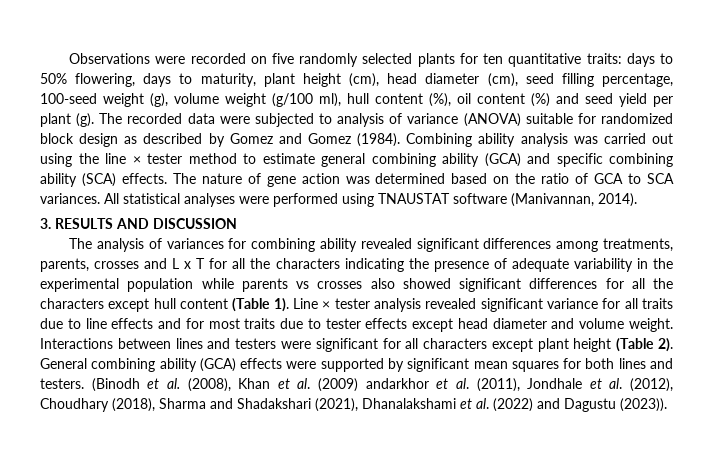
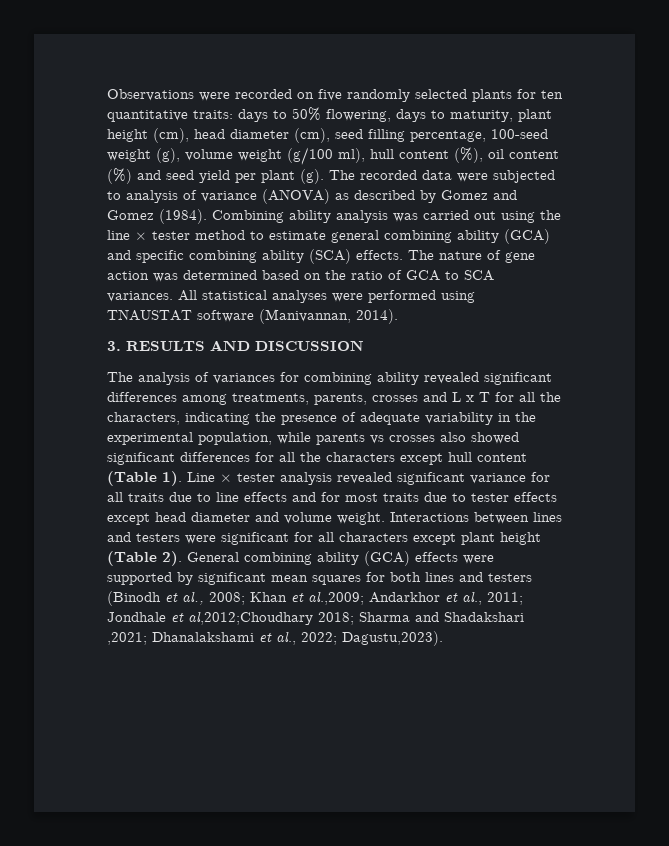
- The recorded data were subjected to analysis of variance (ANOVA) suitable for randomized block design as described by Gomez and Gomez (1984).
+ The recorded data were subjected to analysis of variance (ANOVA) as described by Gomez and Gomez (1984).
- The analysis of variances for combining ability revealed significant differences among treatments, parents, crosses and L x T for all the characters indicating the presence of adequate variability in the experimental population while parents vs crosses also showed significant differences for all the characters except hull content (Table 1).
+ The analysis of variances for combining ability revealed significant differences among treatments, parents, crosses and L x T for all the characters, indicating the presence of adequate variability in the experimental population, while parents vs crosses also showed significant differences for all the characters except hull content (Table 1).
- General combining ability (GCA) effects were supported by significant mean squares for both lines and testers. (Binodh et al. (2008), Khan et al. (2009) andarkhor et al. (2011), Jondhale et al. (2012), Choudhary (2018), Sharma and Shadakshari (2021), Dhanalakshami et al. (2022) and Dagustu (2023)).
+ General combining ability (GCA) effects were supported by significant mean squares for both lines and testers (Binodh et al., 2008; Khan et al.,2009; Andarkhor et al., 2011; Jondhale et al,2012;Choudhary 2018; Sharma and Shadakshari ,2021; Dhanalakshami et al., 2022; Dagustu,2023).

